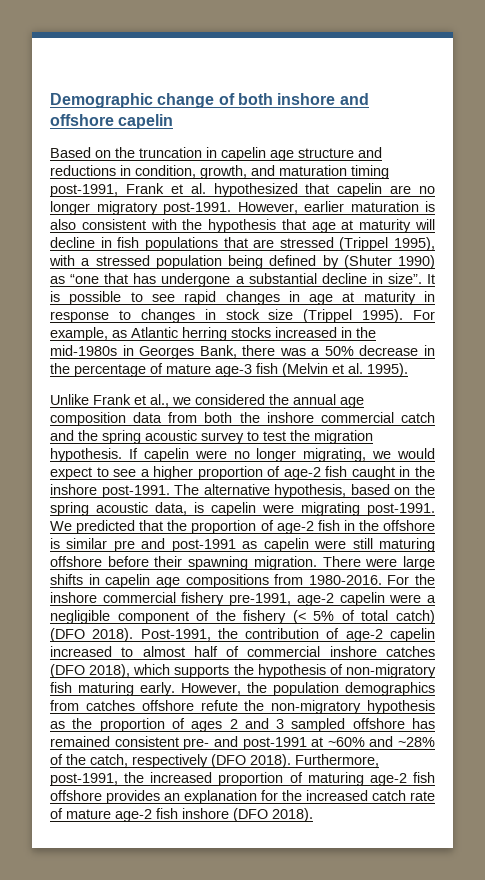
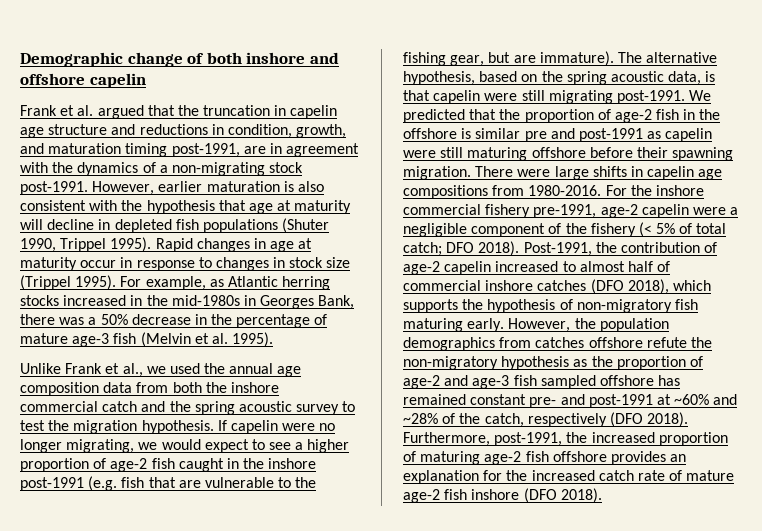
- Based on the truncation in capelin age structure and reductions in condition, growth, and maturation timing post-1991, Frank et al. hypothesized that capelin are no longer migratory post-1991.
+ Frank et al. argued that the truncation in capelin age structure and reductions in condition, growth, and maturation timing post-1991, are in agreement with the dynamics of a non-migrating stock post-1991.
- However, earlier maturation is also consistent with the hypothesis that age at maturity will decline in fish populations that are stressed (Trippel 1995), with a stressed population being defined by (Shuter 1990) as “one that has undergone a substantial decline in size”. It is possible to see rapid changes in age at maturity in response to changes in stock size (Trippel 1995).
+ However, earlier maturation is also consistent with the hypothesis that age at maturity will decline in depleted fish populations (Shuter 1990, Trippel 1995). Rapid changes in age at maturity occur in response to changes in stock size (Trippel 1995).
- Unlike Frank et al., we considered the annual age composition data from both the inshore commercial catch and the spring acoustic survey to test the migration hypothesis.
+ Unlike Frank et al., we used the annual age composition data from both the inshore commercial catch and the spring acoustic survey to test the migration hypothesis.
- If capelin were no longer migrating, we would expect to see a higher proportion of age-2 fish caught in the inshore post-1991.
+ If capelin were no longer migrating, we would expect to see a higher proportion of age-2 fish caught in the inshore post-1991 (e.g. fish that are vulnerable to the fishing gear, but are immature).
- The alternative hypothesis, based on the spring acoustic data, is capelin were migrating post-1991.
+ The alternative hypothesis, based on the spring acoustic data, is that capelin were still migrating post-1991.
- For the inshore commercial fishery pre-1991, age-2 capelin were a negligible component of the fishery (< 5% of total catch) (DFO 2018).
+ For the inshore commercial fishery pre-1991, age-2 capelin were a negligible component of the fishery (< 5% of total catch; DFO 2018).
- However, the population demographics from catches offshore refute the non-migratory hypothesis as the proportion of ages 2 and 3 sampled offshore has remained consistent pre- and post-1991 at ~60% and ~28% of the catch, respectively (DFO 2018).
+ However, the population demographics from catches offshore refute the non-migratory hypothesis as the proportion of age-2 and age-3 fish sampled offshore has remained constant pre- and post-1991 at ~60% and ~28% of the catch, respectively (DFO 2018).

